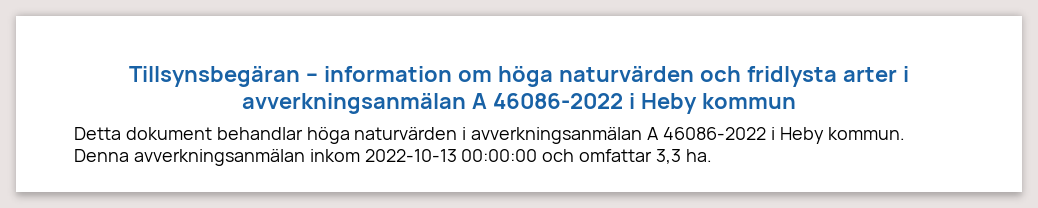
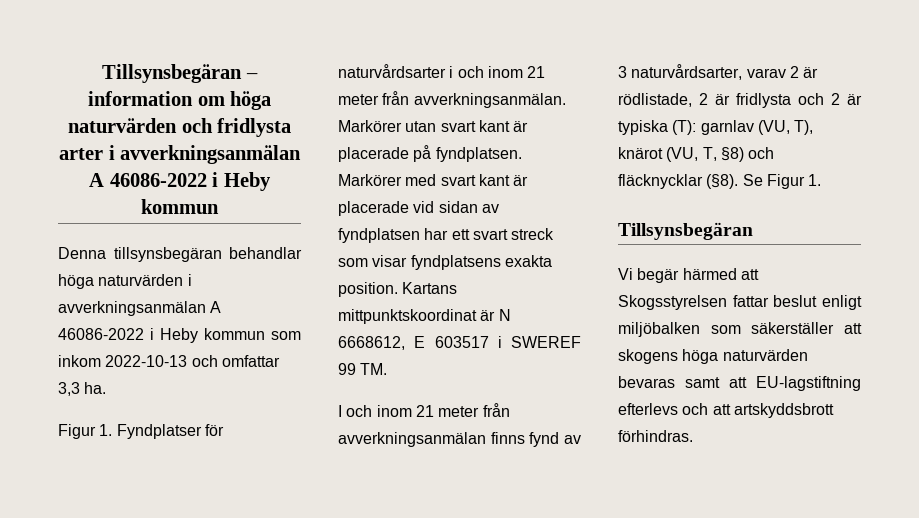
- Detta dokument behandlar höga naturvärden i avverkningsanmälan A 46086-2022 i Heby kommun. Denna avverkningsanmälan inkom 2022-10-13 00:00:00 och omfattar 3,3 ha.
+ Denna tillsynsbegäran behandlar höga naturvärden i avverkningsanmälan A 46086-2022 i Heby kommun som inkom 2022-10-13 och omfattar 3,3 ha.
+ Figur 1. Fyndplatser för naturvårdsarter i och inom 21 meter från avverkningsanmälan. Markörer utan svart kant är placerade på fyndplatsen. Markörer med svart kant är placerade vid sidan av fyndplatsen har ett svart streck som visar fyndplatsens exakta position. Kartans mittpunktskoordinat är N 6668612, E 603517 i SWEREF 99 TM.
+ I och inom 21 meter från avverkningsanmälan finns fynd av 3 naturvårdsarter, varav 2 är rödlistade, 2 är fridlysta och 2 är typiska (T): garnlav (VU, T), knärot (VU, T, §8) och fläcknycklar (§8). Se Figur 1.
+ Tillsynsbegäran
+ Vi begär härmed att Skogsstyrelsen fattar beslut enligt miljöbalken som säkerställer att skogens höga naturvärden bevaras samt att EU-lagstiftning efterlevs och att artskyddsbrott förhindras.

